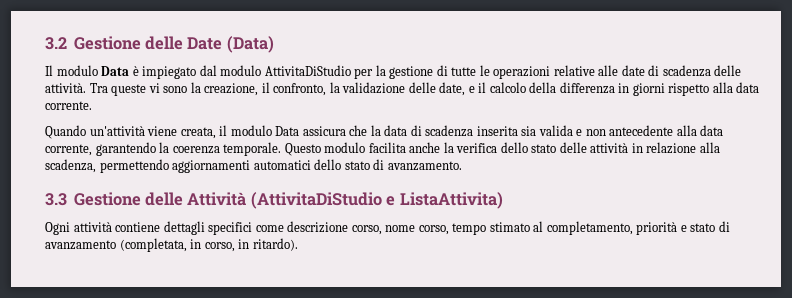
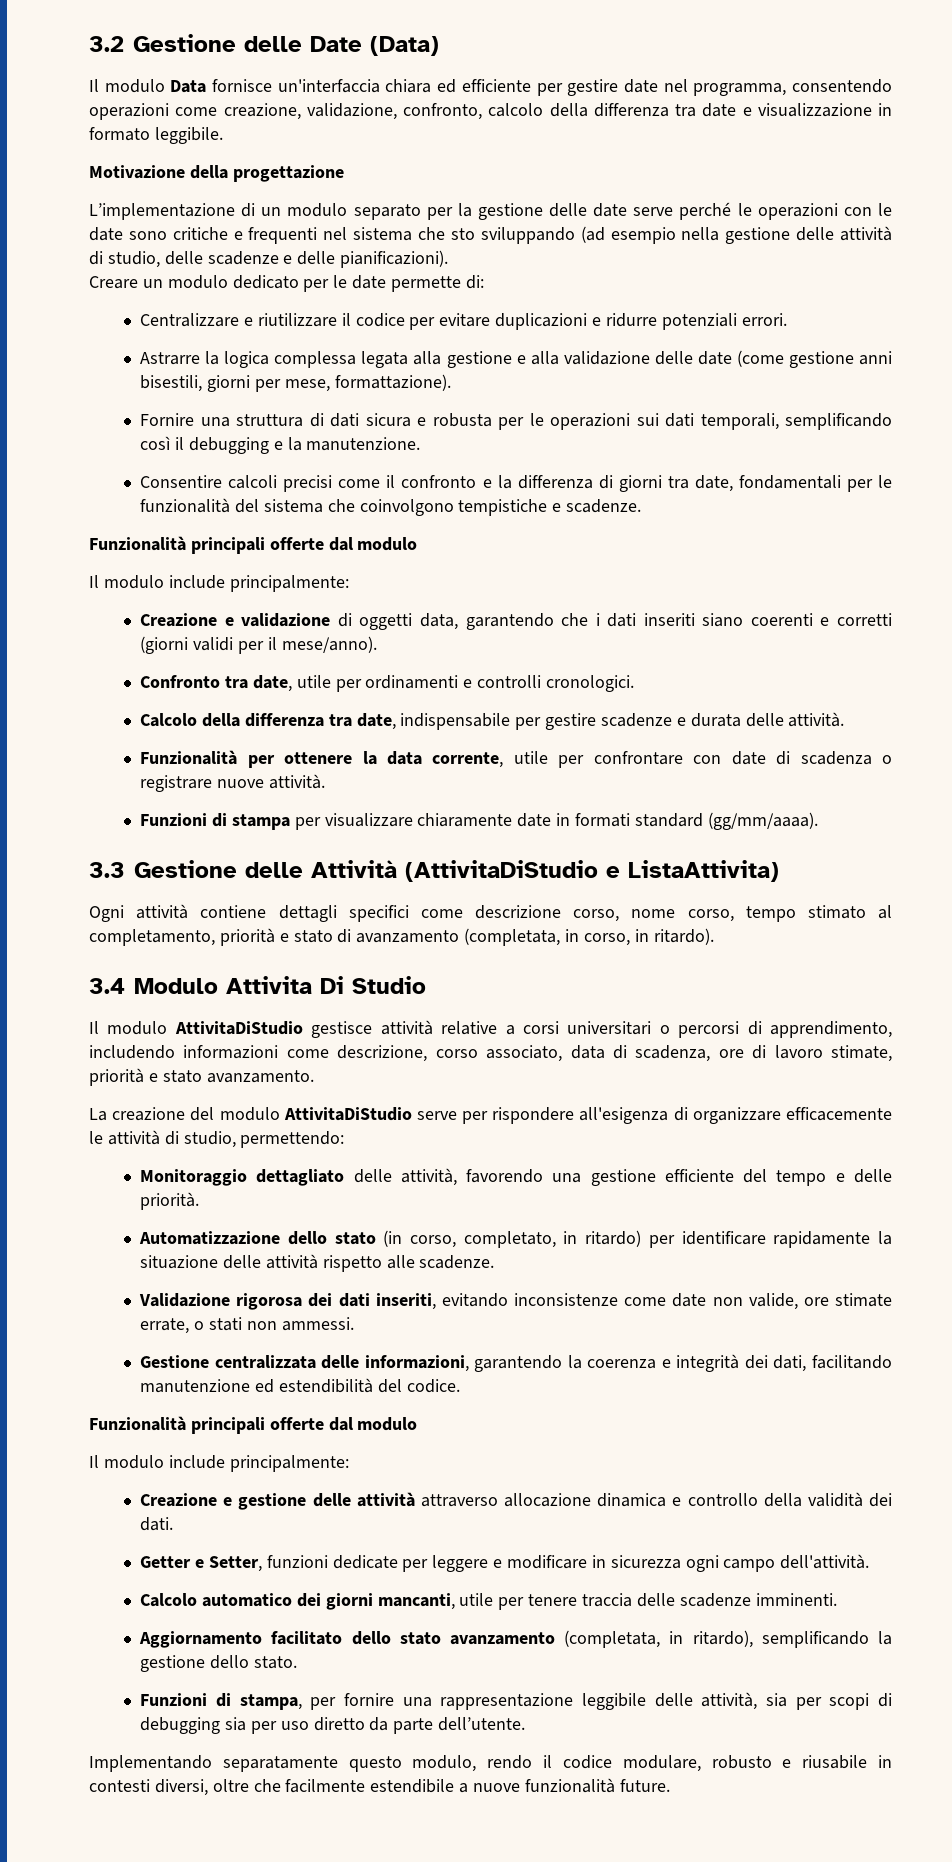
- Il modulo Data è impiegato dal modulo AttivitaDiStudio per la gestione di tutte le operazioni relative alle date di scadenza delle attività. Tra queste vi sono la creazione, il confronto, la validazione delle date, e il calcolo della differenza in giorni rispetto alla data corrente.
- Quando un'attività viene creata, il modulo Data assicura che la data di scadenza inserita sia valida e non antecedente alla data corrente, garantendo la coerenza temporale. Questo modulo facilita anche la verifica dello stato delle attività in relazione alla scadenza, permettendo aggiornamenti automatici dello stato di avanzamento.
+ Il modulo Data fornisce un'interfaccia chiara ed efficiente per gestire date nel programma, consentendo operazioni come creazione, validazione, confronto, calcolo della differenza tra date e visualizzazione in formato leggibile.
+ Motivazione della progettazione
+ L’implementazione di un modulo separato per la gestione delle date serve perché le operazioni con le date sono critiche e frequenti nel sistema che sto sviluppando (ad esempio nella gestione delle attività di studio, delle scadenze e delle pianificazioni).
+ Creare un modulo dedicato per le date permette di:
+ Centralizzare e riutilizzare il codice per evitare duplicazioni e ridurre potenziali errori.
+ Astrarre la logica complessa legata alla gestione e alla validazione delle date (come gestione anni bisestili, giorni per mese, formattazione).
+ Fornire una struttura di dati sicura e robusta per le operazioni sui dati temporali, semplificando così il debugging e la manutenzione.
+ Consentire calcoli precisi come il confronto e la differenza di giorni tra date, fondamentali per le funzionalità del sistema che coinvolgono tempistiche e scadenze.
+ Funzionalità principali offerte dal modulo
+ Il modulo include principalmente:
+ Creazione e validazione di oggetti data, garantendo che i dati inseriti siano coerenti e corretti (giorni validi per il mese/anno).
+ Confronto tra date, utile per ordinamenti e controlli cronologici.
+ Calcolo della differenza tra date, indispensabile per gestire scadenze e durata delle attività.
+ Funzionalità per ottenere la data corrente, utile per confrontare con date di scadenza o registrare nuove attività.
+ Funzioni di stampa per visualizzare chiaramente date in formati standard (gg/mm/aaaa).
+ 3.4 Modulo Attivita Di Studio
+ Il modulo AttivitaDiStudio gestisce attività relative a corsi universitari o percorsi di apprendimento, includendo informazioni come descrizione, corso associato, data di scadenza, ore di lavoro stimate, priorità e stato avanzamento.
+ La creazione del modulo AttivitaDiStudio serve per rispondere all'esigenza di organizzare efficacemente le attività di studio, permettendo:
+ Monitoraggio dettagliato delle attività, favorendo una gestione efficiente del tempo e delle priorità.
+ Automatizzazione dello stato (in corso, completato, in ritardo) per identificare rapidamente la situazione delle attività rispetto alle scadenze.
+ Validazione rigorosa dei dati inseriti, evitando inconsistenze come date non valide, ore stimate errate, o stati non ammessi.
+ Gestione centralizzata delle informazioni, garantendo la coerenza e integrità dei dati, facilitando manutenzione ed estendibilità del codice.
+ Funzionalità principali offerte dal modulo
+ Il modulo include principalmente:
+ Creazione e gestione delle attività attraverso allocazione dinamica e controllo della validità dei dati.
+ Getter e Setter, funzioni dedicate per leggere e modificare in sicurezza ogni campo dell'attività.
+ Calcolo automatico dei giorni mancanti, utile per tenere traccia delle scadenze imminenti.
+ Aggiornamento facilitato dello stato avanzamento (completata, in ritardo), semplificando la gestione dello stato.
+ Funzioni di stampa, per fornire una rappresentazione leggibile delle attività, sia per scopi di debugging sia per uso diretto da parte dell’utente.
+ Implementando separatamente questo modulo, rendo il codice modulare, robusto e riusabile in contesti diversi, oltre che facilmente estendibile a nuove funzionalità future.

